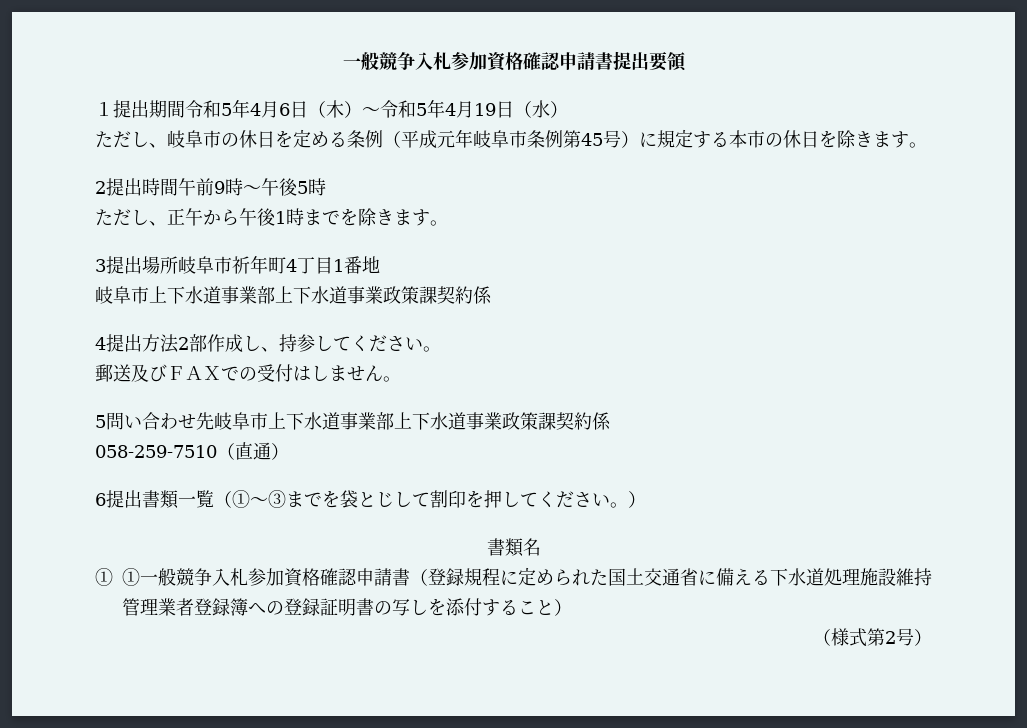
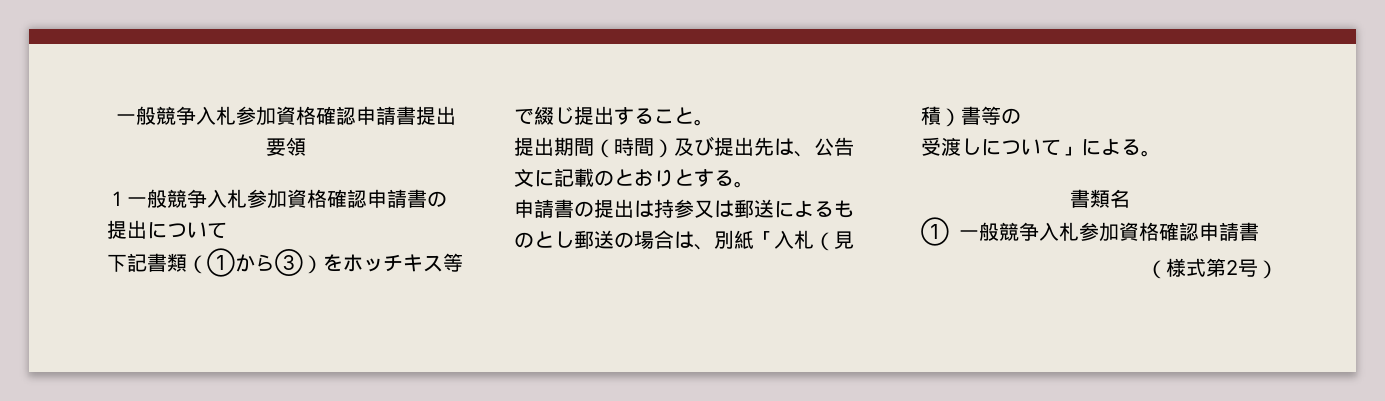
- １提出期間令和5年4月6日（木）～令和5年4月19日（水）
- ただし、岐阜市の休日を定める条例（平成元年岐阜市条例第45号）に規定する本市の休日を除きます。
- 2提出時間午前9時～午後5時
- ただし、正午から午後1時までを除きます。
- 3提出場所岐阜市祈年町4丁目1番地
- 岐阜市上下水道事業部上下水道事業政策課契約係
- 4提出方法2部作成し、持参してください。
- 郵送及びＦＡＸでの受付はしません。
- 5問い合わせ先岐阜市上下水道事業部上下水道事業政策課契約係
- 058-259-7510（直通）
- 6提出書類一覧（①～③までを袋とじして割印を押してください。）
+ １一般競争入札参加資格確認申請書の提出について
+ 下記書類（①から③）をホッチキス等で綴じ提出すること。
+ 提出期間（時間）及び提出先は、公告文に記載のとおりとする。
+ 申請書の提出は持参又は郵送によるものとし郵送の場合は、別紙「入札（見積）書等の
+ 受渡しについて」による。
  書類名
- ① ①一般競争入札参加資格確認申請書（登録規程に定められた国土交通省に備える下水道処理施設維持管理業者登録簿への登録証明書の写しを添付すること）
+ ①一般競争入札参加資格確認申請書

